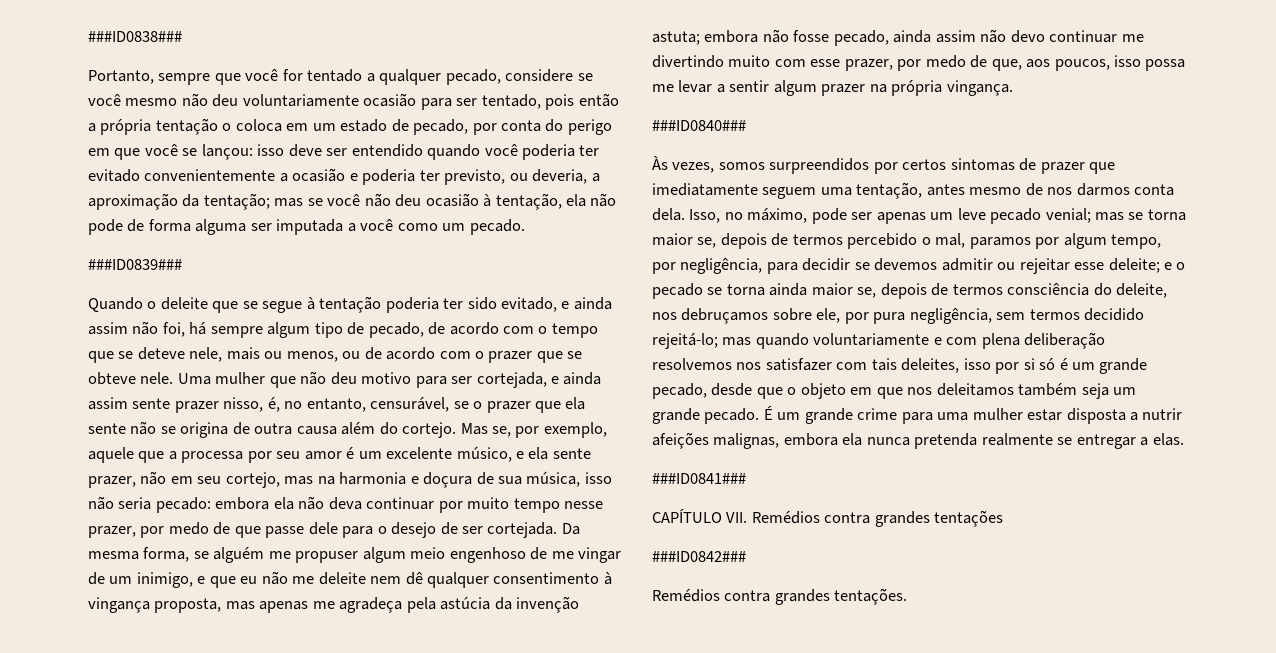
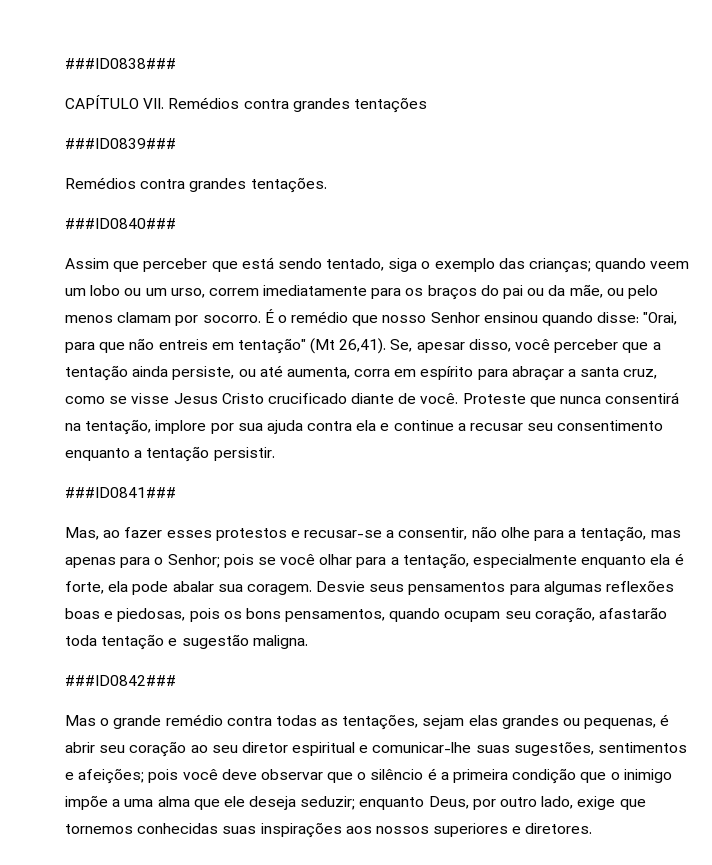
- Portanto, sempre que você for tentado a qualquer pecado, considere se você mesmo não deu voluntariamente ocasião para ser tentado, pois então a própria tentação o coloca em um estado de pecado, por conta do perigo em que você se lançou: isso deve ser entendido quando você poderia ter evitado convenientemente a ocasião e poderia ter previsto, ou deveria, a aproximação da tentação; mas se você não deu ocasião à tentação, ela não pode de forma alguma ser imputada a você como um pecado.
- ###ID0839###
- Quando o deleite que se segue à tentação poderia ter sido evitado, e ainda assim não foi, há sempre algum tipo de pecado, de acordo com o tempo que se deteve nele, mais ou menos, ou de acordo com o prazer que se obteve nele. Uma mulher que não deu motivo para ser cortejada, e ainda assim sente prazer nisso, é, no entanto, censurável, se o prazer que ela sente não se origina de outra causa além do cortejo. Mas se, por exemplo, aquele que a processa por seu amor é um excelente músico, e ela sente prazer, não em seu cortejo, mas na harmonia e doçura de sua música, isso não seria pecado: embora ela não deva continuar por muito tempo nesse prazer, por medo de que passe dele para o desejo de ser cortejada. Da mesma forma, se alguém me propuser algum meio engenhoso de me vingar de um inimigo, e que eu não me deleite nem dê qualquer consentimento à vingança proposta, mas apenas me agradeça pela astúcia da invenção astuta; embora não fosse pecado, ainda assim não devo continuar me divertindo muito com esse prazer, por medo de que, aos poucos, isso possa me levar a sentir algum prazer na própria vingança.
- ###ID0840###
- Às vezes, somos surpreendidos por certos sintomas de prazer que imediatamente seguem uma tentação, antes mesmo de nos darmos conta dela. Isso, no máximo, pode ser apenas um leve pecado venial; mas se torna maior se, depois de termos percebido o mal, paramos por algum tempo, por negligência, para decidir se devemos admitir ou rejeitar esse deleite; e o pecado se torna ainda maior se, depois de termos consciência do deleite, nos debruçamos sobre ele, por pura negligência, sem termos decidido rejeitá-lo; mas quando voluntariamente e com plena deliberação resolvemos nos satisfazer com tais deleites, isso por si só é um grande pecado, desde que o objeto em que nos deleitamos também seja um grande pecado. É um grande crime para uma mulher estar disposta a nutrir afeições malignas, embora ela nunca pretenda realmente se entregar a elas.
- ###ID0841###
- ###ID0842###
+ ###ID0839###
+ ###ID0840###
+ Assim que perceber que está sendo tentado, siga o exemplo das crianças; quando veem um lobo ou um urso, correm imediatamente para os braços do pai ou da mãe, ou pelo menos clamam por socorro. É o remédio que nosso Senhor ensinou quando disse: "Orai, para que não entreis em tentação" (Mt 26,41). Se, apesar disso, você perceber que a tentação ainda persiste, ou até aumenta, corra em espírito para abraçar a santa cruz, como se visse Jesus Cristo crucificado diante de você. Proteste que nunca consentirá na tentação, implore por sua ajuda contra ela e continue a recusar seu consentimento enquanto a tentação persistir.
+ ###ID0841###
+ Mas, ao fazer esses protestos e recusar-se a consentir, não olhe para a tentação, mas apenas para o Senhor; pois se você olhar para a tentação, especialmente enquanto ela é forte, ela pode abalar sua coragem. Desvie seus pensamentos para algumas reflexões boas e piedosas, pois os bons pensamentos, quando ocupam seu coração, afastarão toda tentação e sugestão maligna.
+ ###ID0842###
+ Mas o grande remédio contra todas as tentações, sejam elas grandes ou pequenas, é abrir seu coração ao seu diretor espiritual e comunicar-lhe suas sugestões, sentimentos e afeições; pois você deve observar que o silêncio é a primeira condição que o inimigo impõe a uma alma que ele deseja seduzir; enquanto Deus, por outro lado, exige que tornemos conhecidas suas inspirações aos nossos superiores e diretores.

